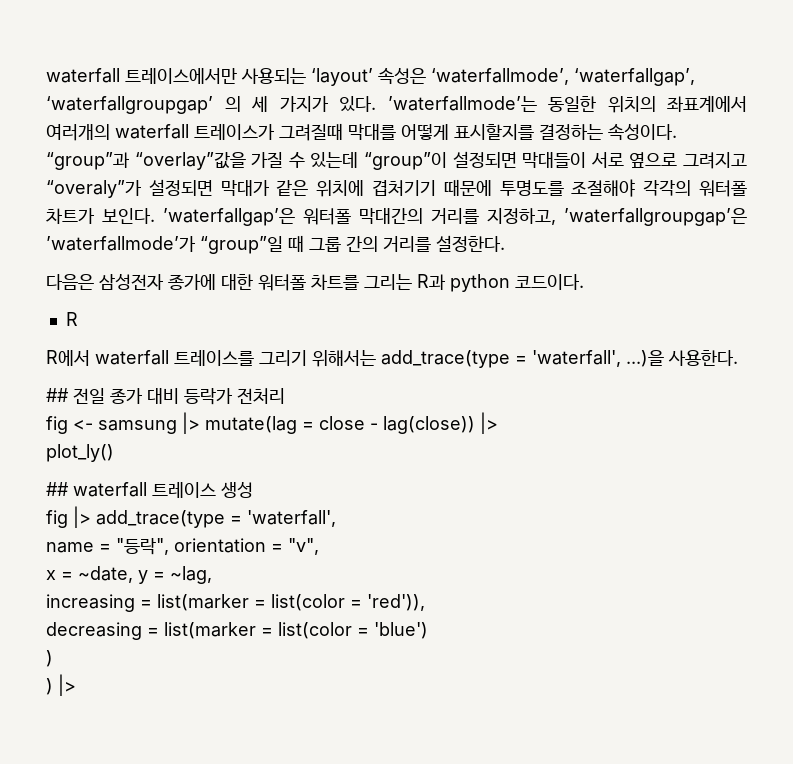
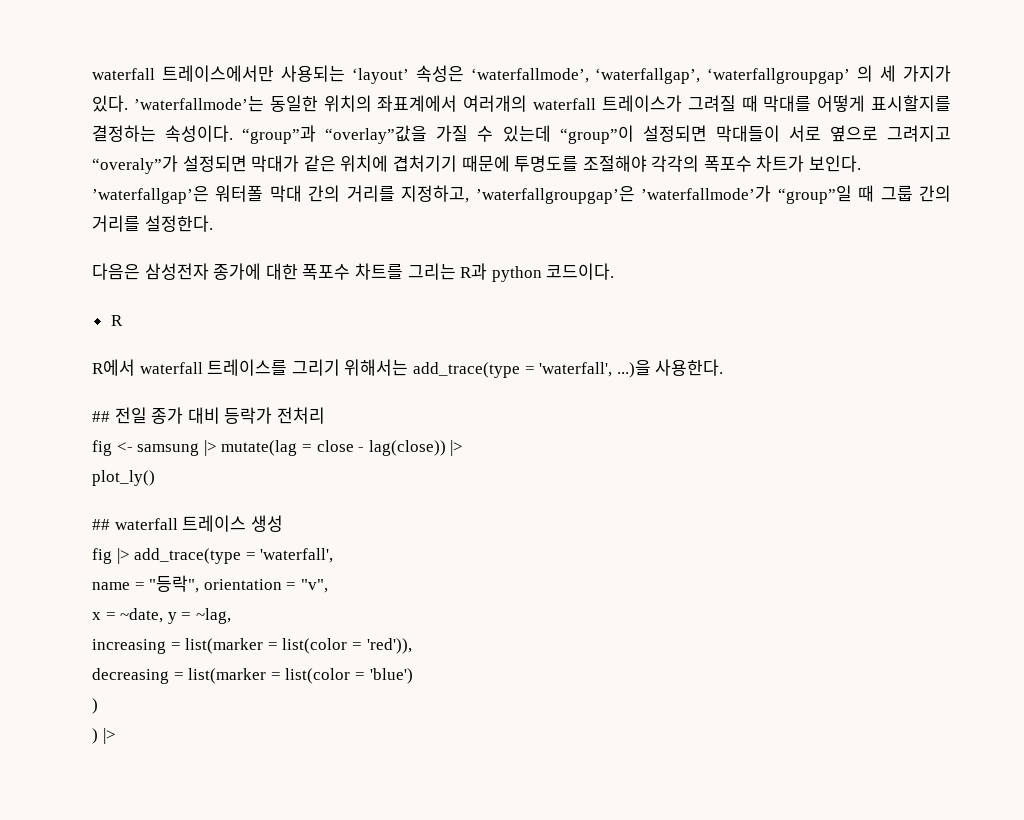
- waterfall 트레이스에서만 사용되는 ‘layout’ 속성은 ‘waterfallmode’, ‘waterfallgap’, ‘waterfallgroupgap’ 의 세 가지가 있다. ’waterfallmode’는 동일한 위치의 좌표계에서 여러개의 waterfall 트레이스가 그려질때 막대를 어떻게 표시할지를 결정하는 속성이다.
+ waterfall 트레이스에서만 사용되는 ‘layout’ 속성은 ‘waterfallmode’, ‘waterfallgap’, ‘waterfallgroupgap’ 의 세 가지가 있다. ’waterfallmode’는 동일한 위치의 좌표계에서 여러개의 waterfall 트레이스가 그려질 때 막대를 어떻게 표시할지를 결정하는 속성이다.
- “group”과 “overlay”값을 가질 수 있는데 “group”이 설정되면 막대들이 서로 옆으로 그려지고 “overaly”가 설정되면 막대가 같은 위치에 겹처기기 때문에 투명도를 조절해야 각각의 워터폴 차트가 보인다. ’waterfallgap’은 워터폴 막대간의 거리를 지정하고, ’waterfallgroupgap’은 ’waterfallmode’가 “group”일 때 그룹 간의 거리를 설정한다.
+ “group”과 “overlay”값을 가질 수 있는데 “group”이 설정되면 막대들이 서로 옆으로 그려지고 “overaly”가 설정되면 막대가 같은 위치에 겹처기기 때문에 투명도를 조절해야 각각의 폭포수 차트가 보인다. ’waterfallgap’은 워터폴 막대 간의 거리를 지정하고, ’waterfallgroupgap’은 ’waterfallmode’가 “group”일 때 그룹 간의 거리를 설정한다.
- 다음은 삼성전자 종가에 대한 워터폴 차트를 그리는 R과 python 코드이다.
+ 다음은 삼성전자 종가에 대한 폭포수 차트를 그리는 R과 python 코드이다.

